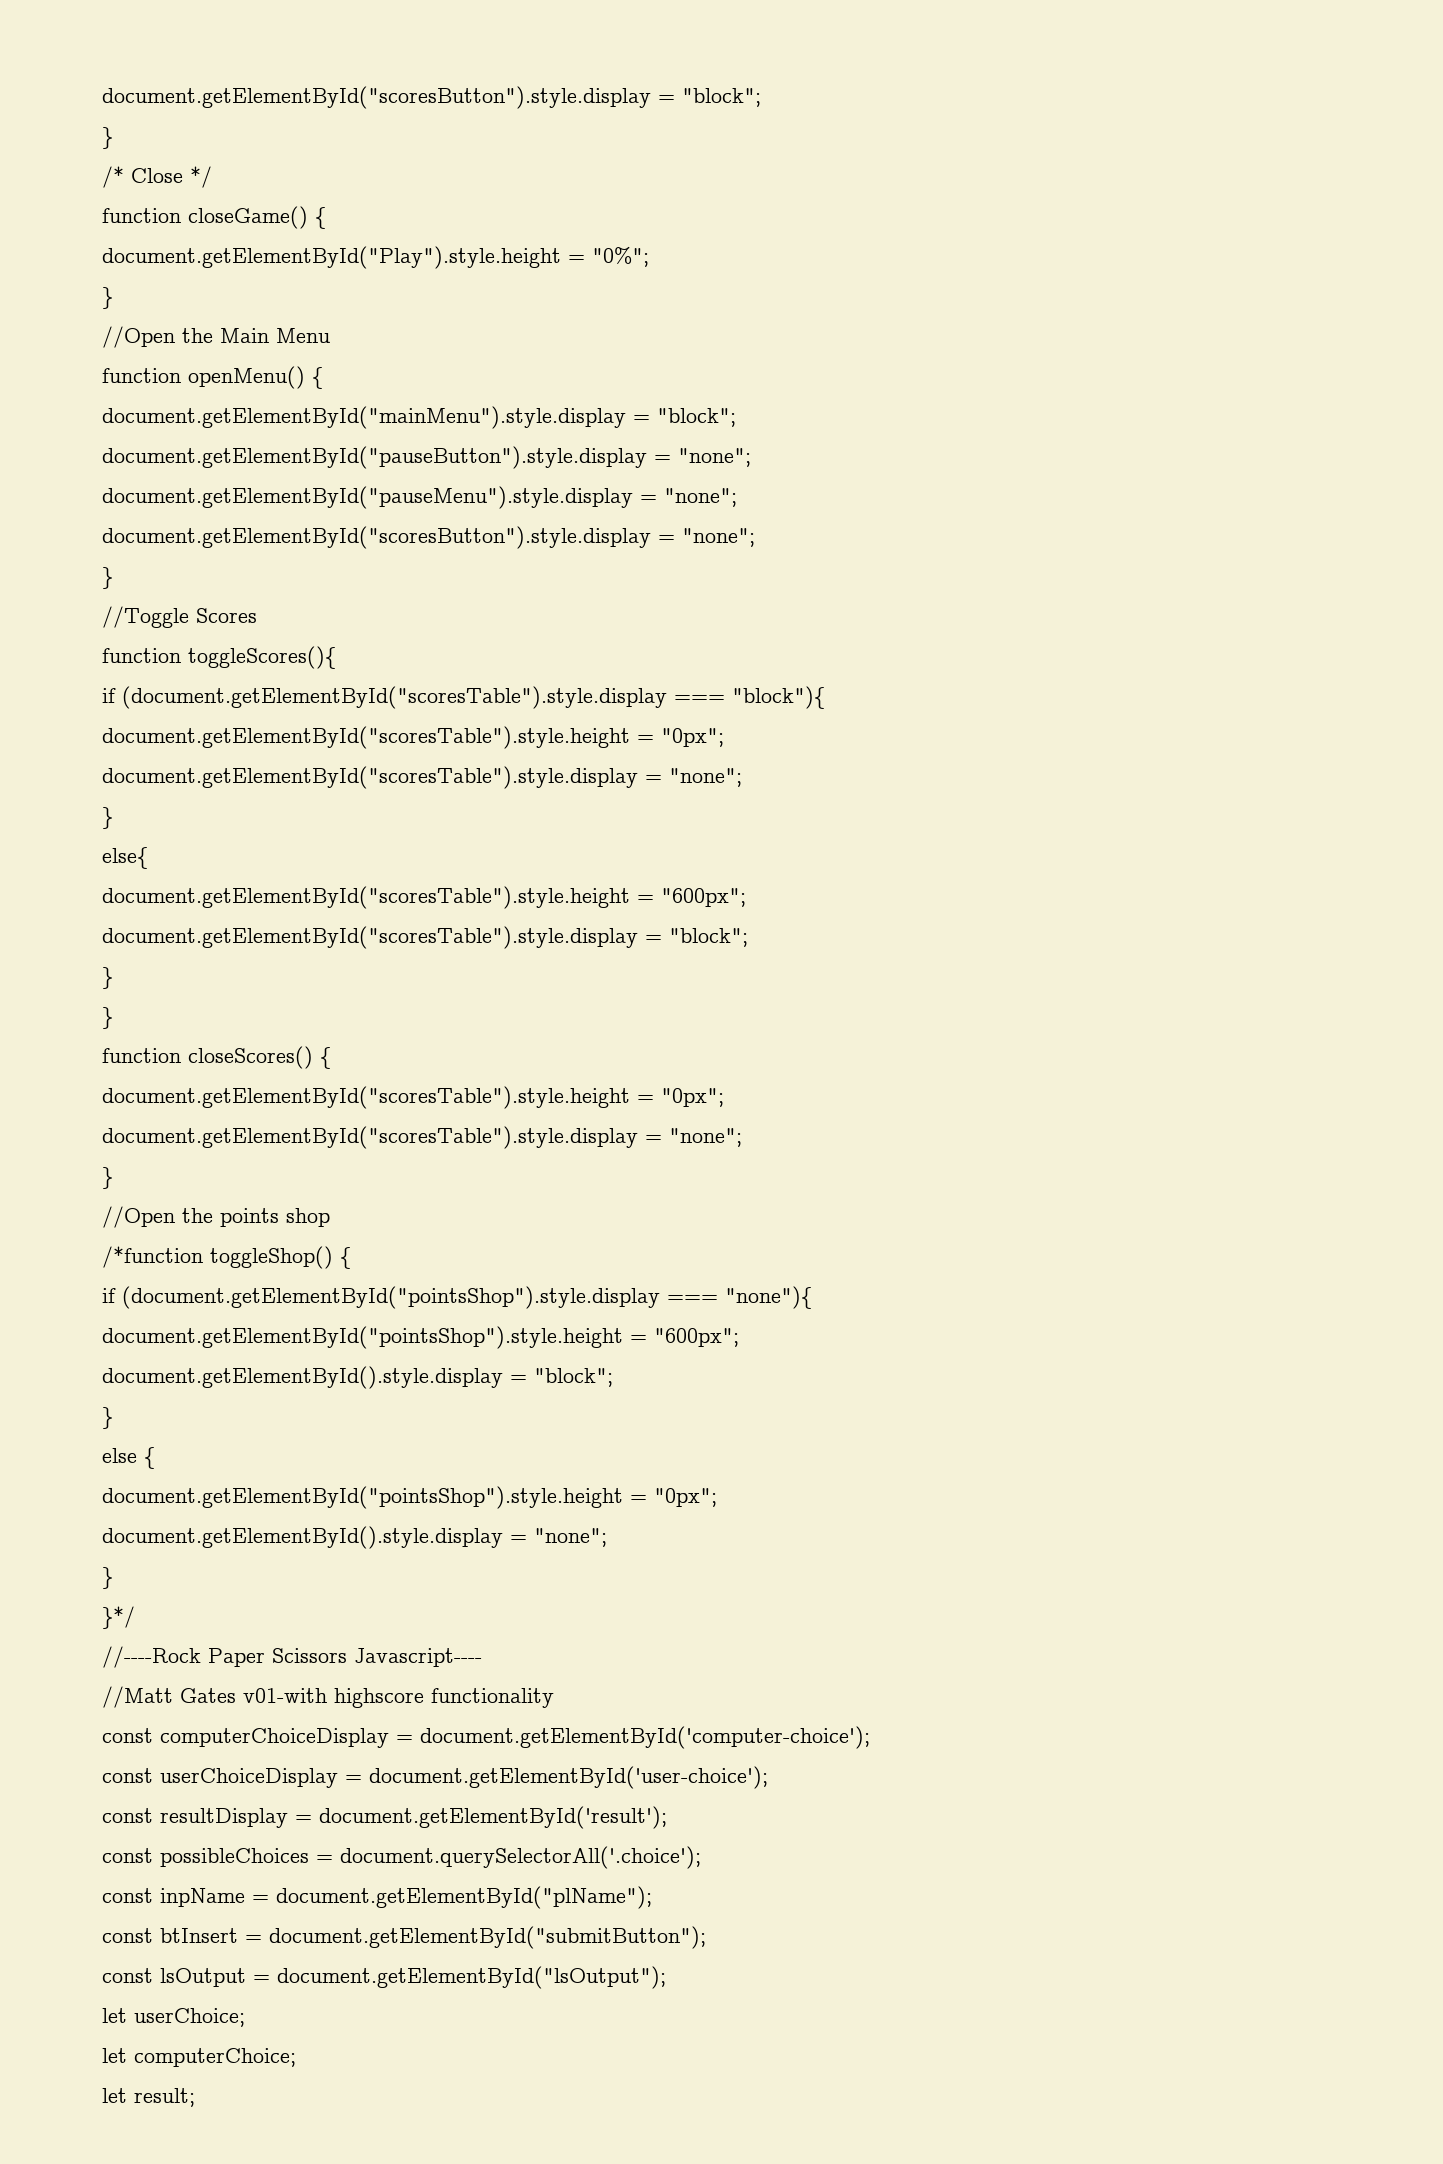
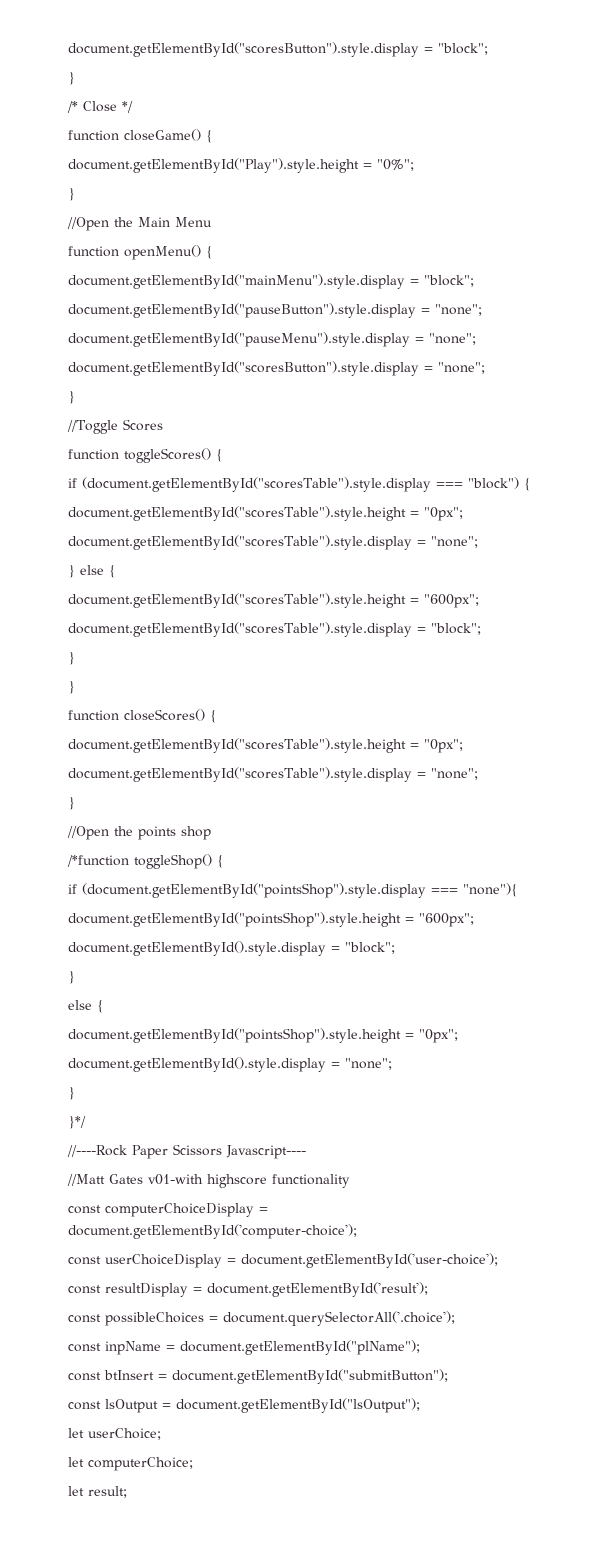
- function toggleScores(){
+ function toggleScores() {
- if (document.getElementById("scoresTable").style.display === "block"){
+ if (document.getElementById("scoresTable").style.display === "block") {
  document.getElementById("scoresTable").style.height = "0px";
  document.getElementById("scoresTable").style.display = "none";
- }
- else{
+ } else {

